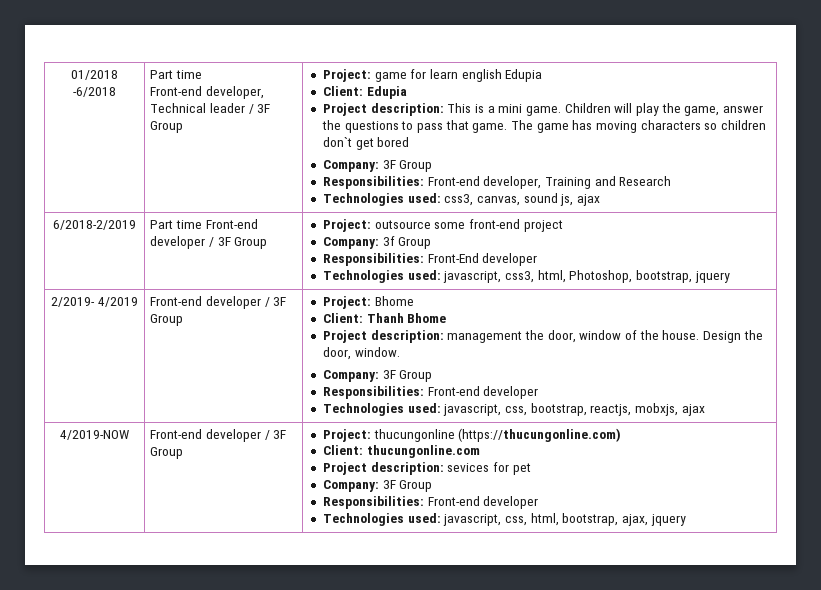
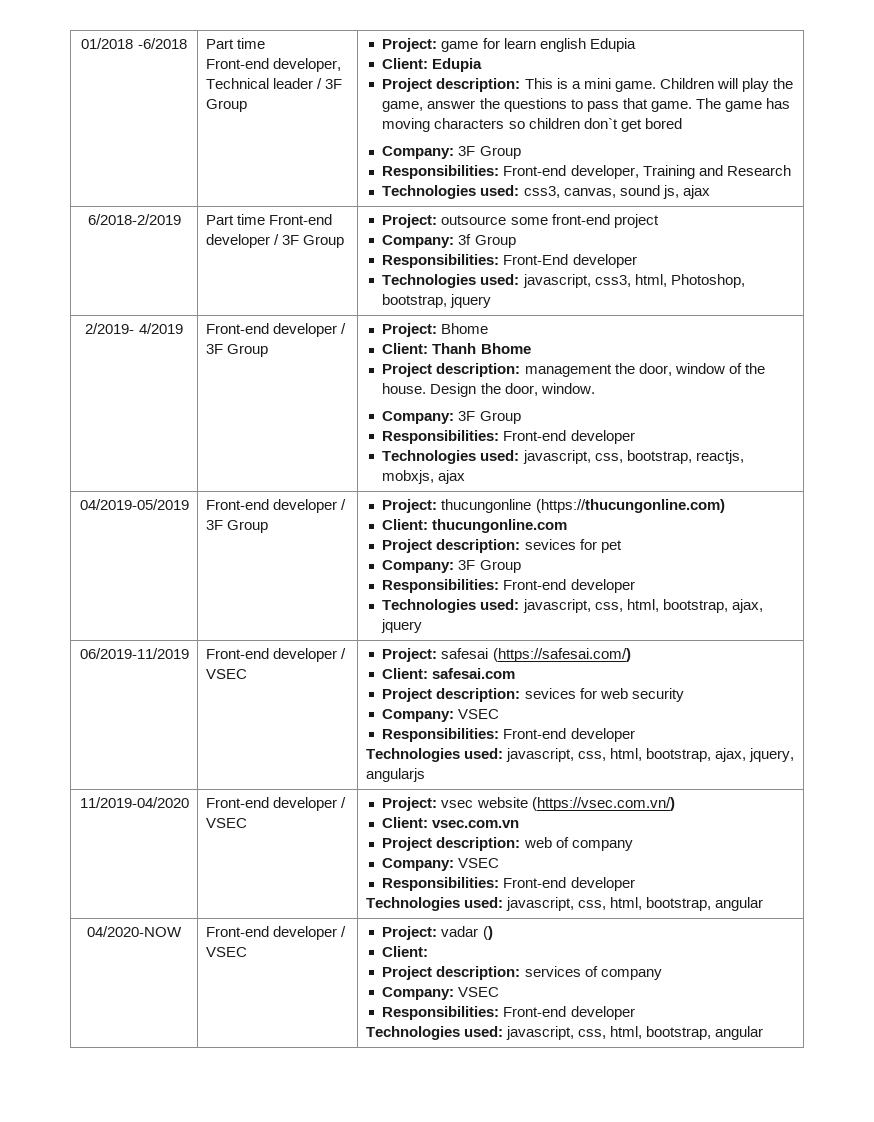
- 4/2019-NOW | Front-end developer / 3F Group | Project: thucungonline (https://thucungonline.com)
+ 04/2019-05/2019 | Front-end developer / 3F Group | Project: thucungonline (https://thucungonline.com)
+ 06/2019-11/2019 | Front-end developer / VSEC | Project: safesai (https://safesai.com/)
+ Client: safesai.com
+ Project description: sevices for web security
+ Company: VSEC
+ Responsibilities: Front-end developer
+ Technologies used: javascript, css, html, bootstrap, ajax, jquery, angularjs
+ 11/2019-04/2020 | Front-end developer / VSEC | Project: vsec website (https://vsec.com.vn/)
+ Client: vsec.com.vn
+ Project description: web of company
+ Company: VSEC
+ Responsibilities: Front-end developer
+ Technologies used: javascript, css, html, bootstrap, angular
+ 04/2020-NOW | Front-end developer / VSEC | Project: vadar ()
+ Client:
+ Project description: services of company
+ Company: VSEC
+ Responsibilities: Front-end developer
+ Technologies used: javascript, css, html, bootstrap, angular

